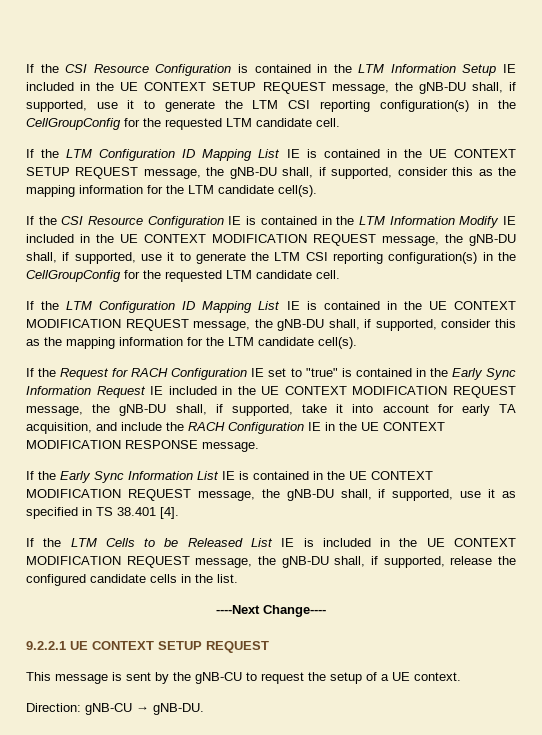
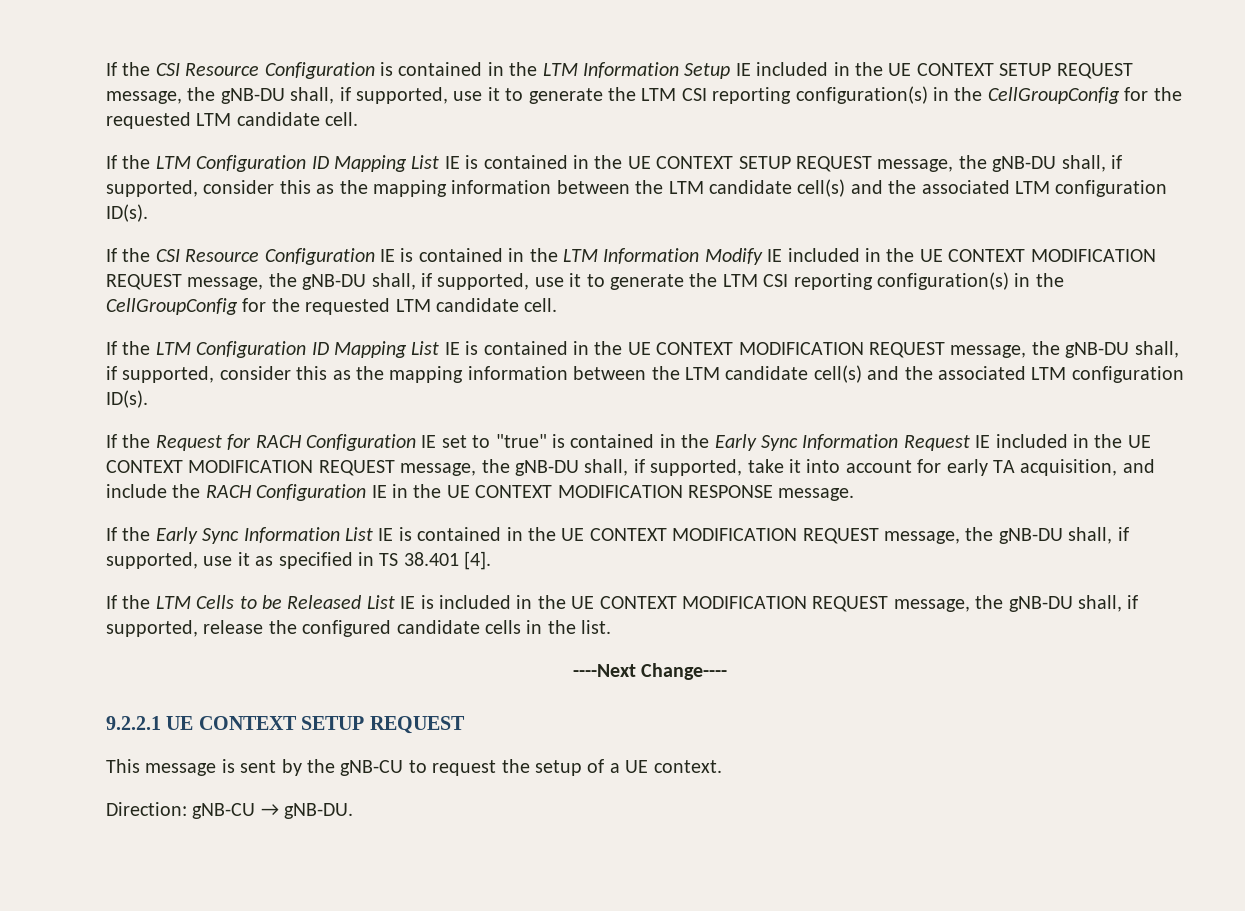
- If the LTM Configuration ID Mapping List IE is contained in the UE CONTEXT SETUP REQUEST message, the gNB-DU shall, if supported, consider this as the mapping information for the LTM candidate cell(s).
+ If the LTM Configuration ID Mapping List IE is contained in the UE CONTEXT SETUP REQUEST message, the gNB-DU shall, if supported, consider this as the mapping information between the LTM candidate cell(s) and the associated LTM configuration ID(s).
- If the LTM Configuration ID Mapping List IE is contained in the UE CONTEXT MODIFICATION REQUEST message, the gNB-DU shall, if supported, consider this as the mapping information for the LTM candidate cell(s).
+ If the LTM Configuration ID Mapping List IE is contained in the UE CONTEXT MODIFICATION REQUEST message, the gNB-DU shall, if supported, consider this as the mapping information between the LTM candidate cell(s) and the associated LTM configuration ID(s).

